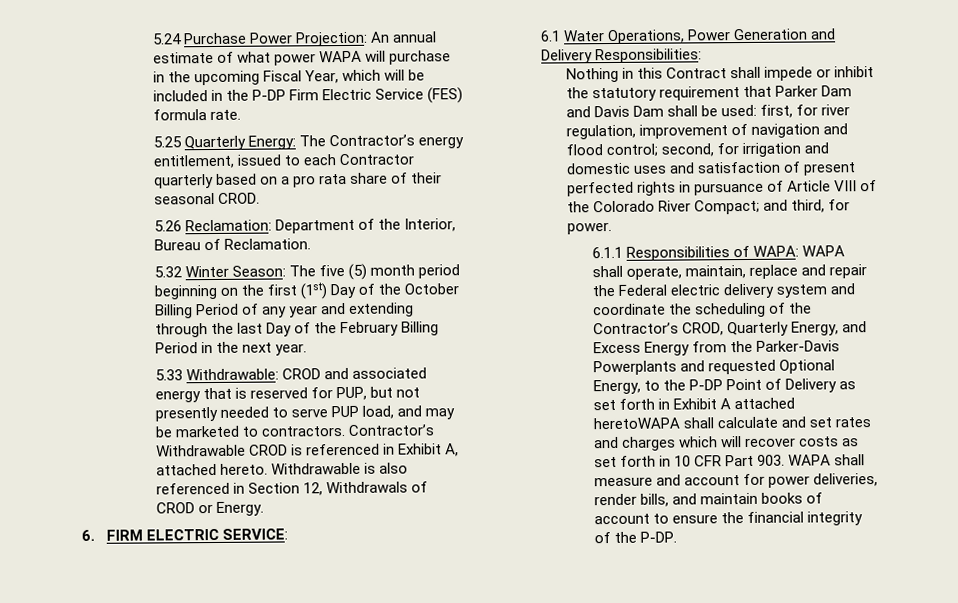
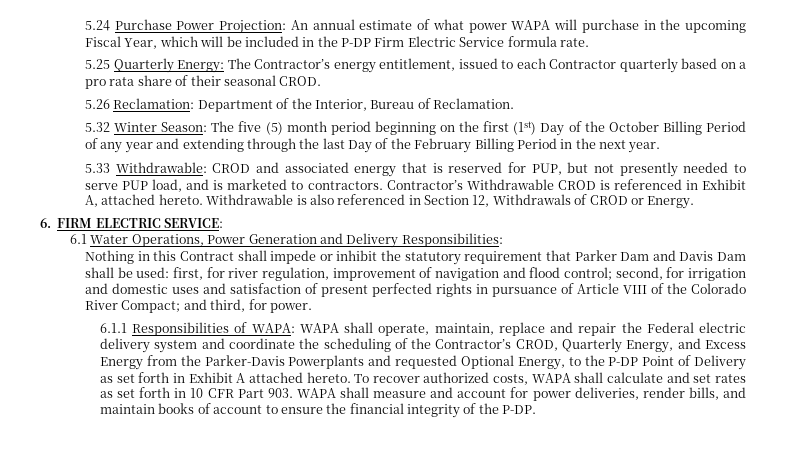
- 5.24 Purchase Power Projection: An annual estimate of what power WAPA will purchase in the upcoming Fiscal Year, which will be included in the P-DP Firm Electric Service (FES) formula rate.
+ 5.24 Purchase Power Projection: An annual estimate of what power WAPA will purchase in the upcoming Fiscal Year, which will be included in the P-DP Firm Electric Service formula rate.
- 5.33 Withdrawable: CROD and associated energy that is reserved for PUP, but not presently needed to serve PUP load, and may be marketed to contractors.
+ 5.33 Withdrawable: CROD and associated energy that is reserved for PUP, but not presently needed to serve PUP load, and is marketed to contractors.
- WAPA shall operate, maintain, replace and repair the Federal electric delivery system and coordinate the scheduling of the Contractor’s CROD, Quarterly Energy, and Excess Energy from the Parker-Davis Powerplants and requested Optional Energy, to the P-DP Point of Delivery as set forth in Exhibit A attached heretoWAPA shall calculate and set rates and charges which will recover costs as set forth in 10 CFR Part 903. WAPA shall measure and account for power deliveries, render bills, and maintain books of account to ensure the financial integrity of the P-DP.
+ WAPA shall operate, maintain, replace and repair the Federal electric delivery system and coordinate the scheduling of the Contractor’s CROD, Quarterly Energy, and Excess Energy from the Parker-Davis Powerplants and requested Optional Energy, to the P-DP Point of Delivery as set forth in Exhibit A attached hereto. To recover authorized costs, WAPA shall calculate and set rates as set forth in 10 CFR Part 903. WAPA shall measure and account for power deliveries, render bills, and maintain books of account to ensure the financial integrity of the P-DP.

